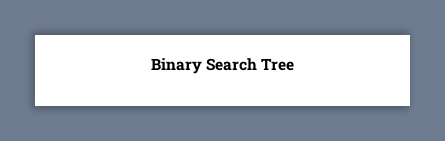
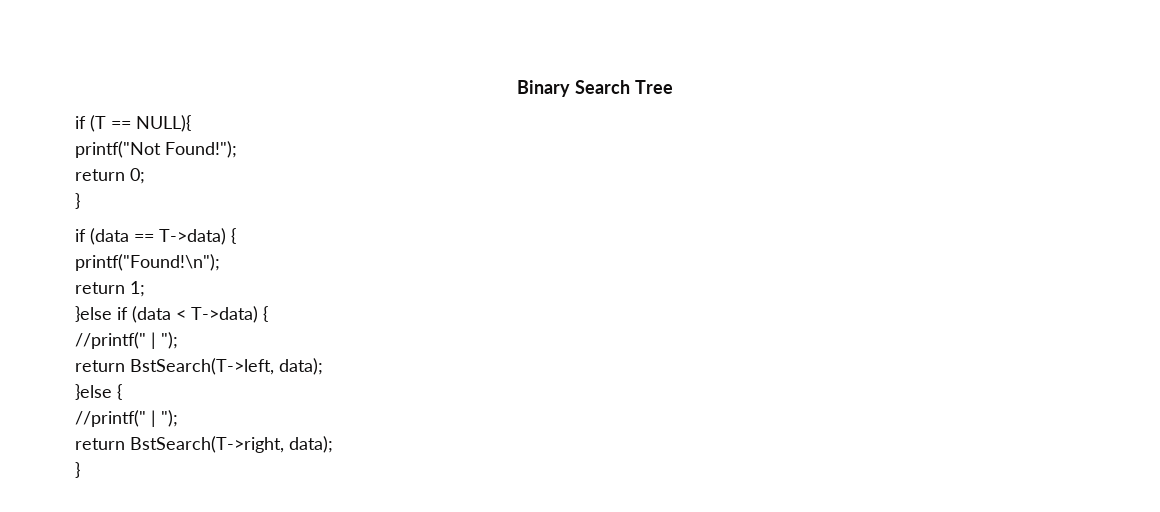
+ if (T == NULL){
+ printf("Not Found!");
+ return 0;
+ }
+ if (data == T->data) {
+ printf("Found!\n");
+ return 1;
+ }else if (data < T->data) {
+ //printf(" | ");
+ return BstSearch(T->left, data);
+ }else {
+ //printf(" | ");
+ return BstSearch(T->right, data);
+ }

